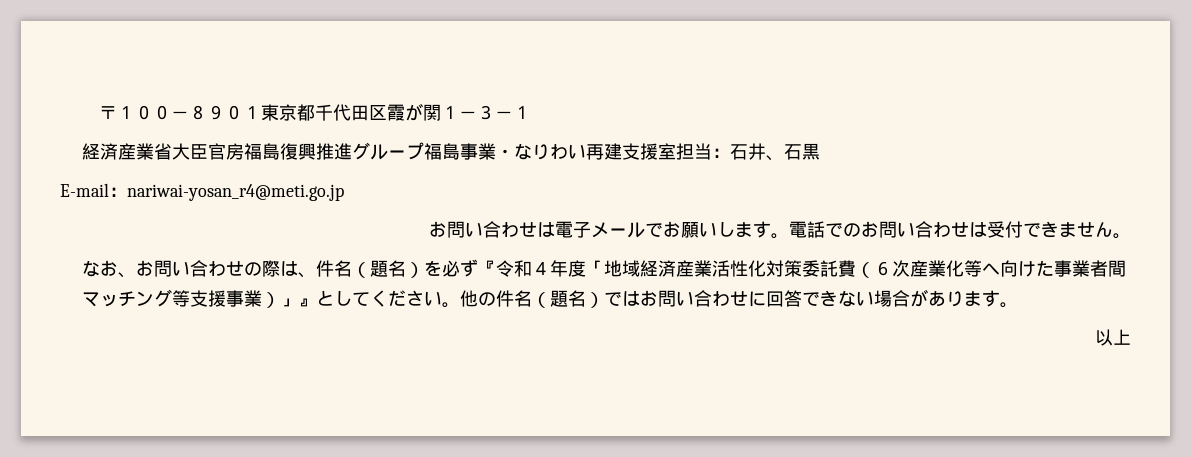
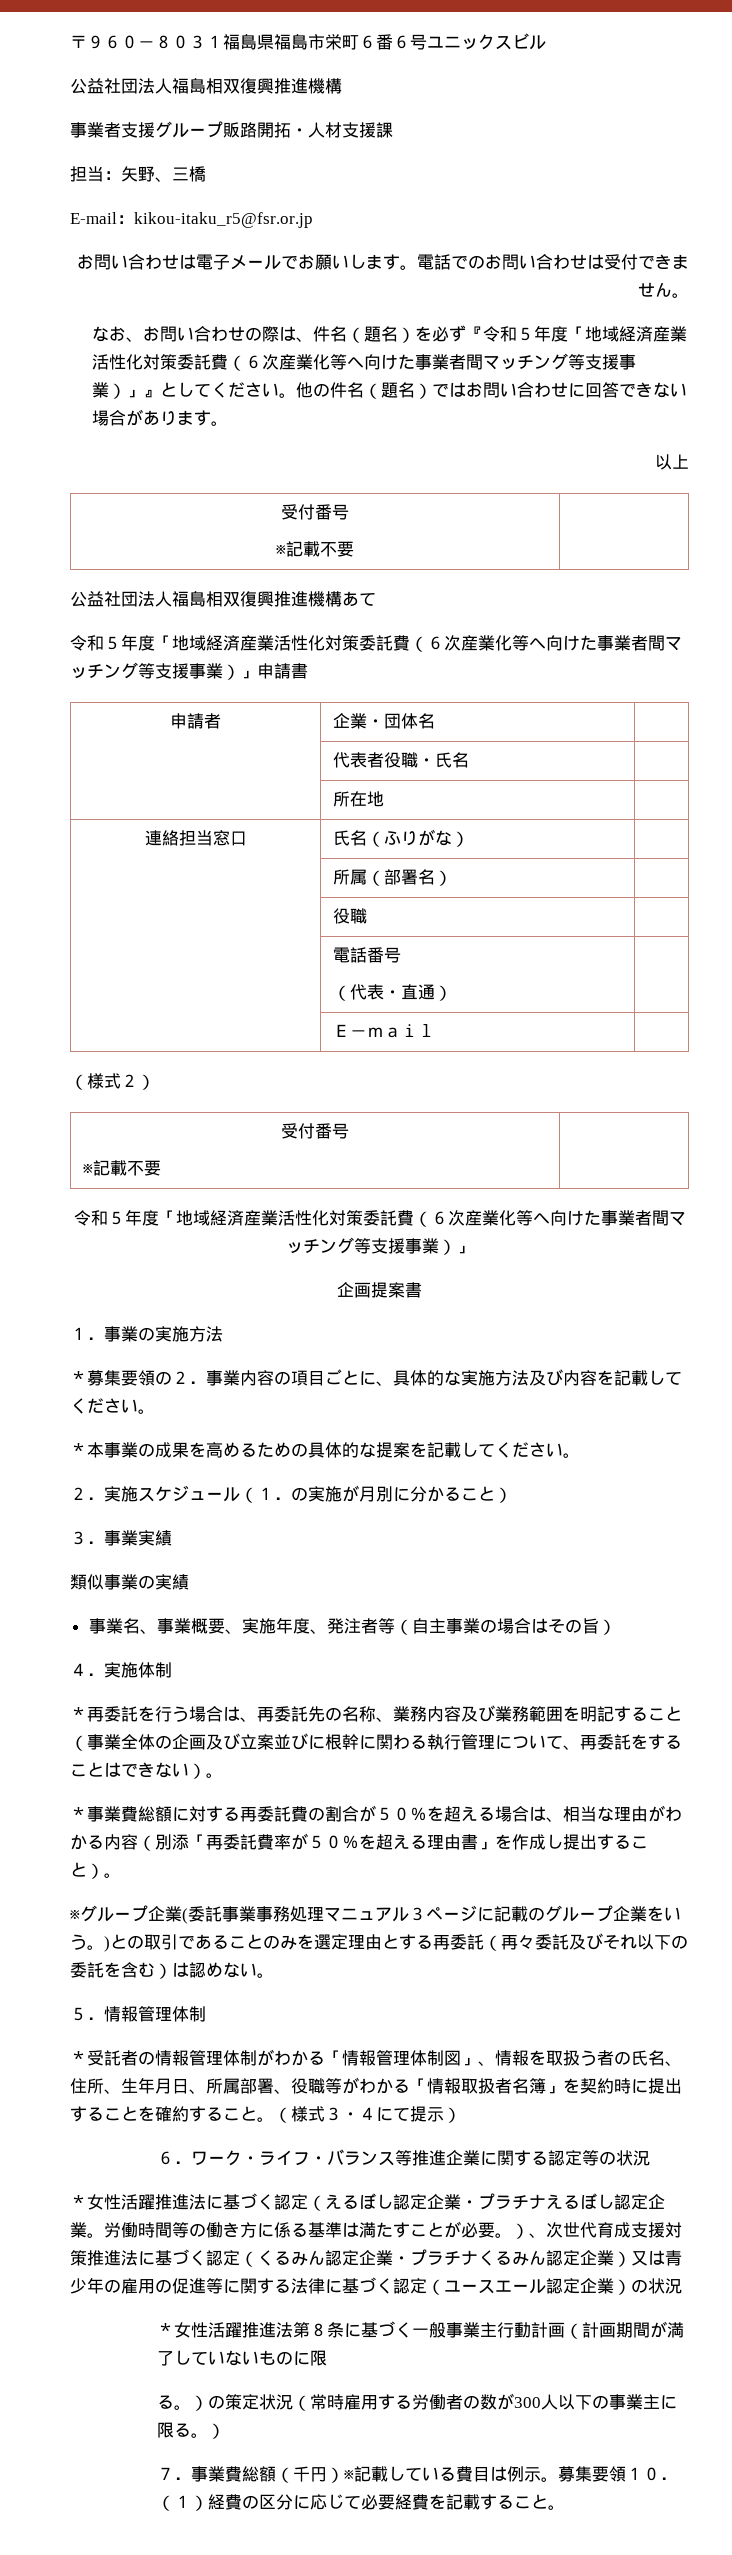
- 〒１００－８９０１東京都千代田区霞が関１－３－１
- 経済産業省大臣官房福島復興推進グループ福島事業・なりわい再建支援室担当：石井、石黒
+ 〒９６０－８０３１福島県福島市栄町６番６号ユニックスビル
+ 公益社団法人福島相双復興推進機構
+ 事業者支援グループ販路開拓・人材支援課
+ 担当：矢野、三橋
- E-mail：nariwai-yosan_r4@meti.go.jp
+ E-mail：kikou-itaku_r5@fsr.or.jp
- なお、お問い合わせの際は、件名（題名）を必ず『令和４年度「地域経済産業活性化対策委託費（６次産業化等へ向けた事業者間マッチング等支援事業）」』としてください。
+ なお、お問い合わせの際は、件名（題名）を必ず『令和５年度「地域経済産業活性化対策委託費（６次産業化等へ向けた事業者間マッチング等支援事業）」』としてください。
  以上
+ 受付番号
+ ※記載不要 |
+ 公益社団法人福島相双復興推進機構あて
+ 令和５年度「地域経済産業活性化対策委託費（６次産業化等へ向けた事業者間マッチング等支援事業）」申請書
+ 申請者 | 企業・団体名 |
+ | 代表者役職・氏名 |
+ | 所在地 |
+ 連絡担当窓口 | 氏名（ふりがな） |
+ | 所属（部署名） |
+ | 役職 |
+ | 電話番号
+ （代表・直通） |
+ | Ｅ－ｍａｉｌ |
+ （様式２）
+ 受付番号
+ ※記載不要 |
+ 令和５年度「地域経済産業活性化対策委託費（６次産業化等へ向けた事業者間マッチング等支援事業）」
+ 企画提案書
+ １．事業の実施方法
+ ＊募集要領の２．事業内容の項目ごとに、具体的な実施方法及び内容を記載してください。
+ ＊本事業の成果を高めるための具体的な提案を記載してください。
+ ２．実施スケジュール（１．の実施が月別に分かること）
+ ３．事業実績
+ 類似事業の実績
+ 事業名、事業概要、実施年度、発注者等（自主事業の場合はその旨）
+ ４．実施体制
+ ＊再委託を行う場合は、再委託先の名称、業務内容及び業務範囲を明記すること（事業全体の企画及び立案並びに根幹に関わる執行管理について、再委託をすることはできない）。
+ ＊事業費総額に対する再委託費の割合が５０％を超える場合は、相当な理由がわかる内容（別添「再委託費率が５０％を超える理由書」を作成し提出すること）。
+ ※グループ企業(委託事業事務処理マニュアル３ページに記載のグループ企業をいう。)との取引であることのみを選定理由とする再委託（再々委託及びそれ以下の委託を含む）は認めない。
+ ５．情報管理体制
+ ＊受託者の情報管理体制がわかる「情報管理体制図」、情報を取扱う者の氏名、住所、生年月日、所属部署、役職等がわかる「情報取扱者名簿」を契約時に提出することを確約すること。（様式３・４にて提示）
+ ６．ワーク・ライフ・バランス等推進企業に関する認定等の状況
+ ＊女性活躍推進法に基づく認定（えるぼし認定企業・プラチナえるぼし認定企業。労働時間等の働き方に係る基準は満たすことが必要。）、次世代育成支援対策推進法に基づく認定（くるみん認定企業・プラチナくるみん認定企業）又は青少年の雇用の促進等に関する法律に基づく認定（ユースエール認定企業）の状況
+ ＊女性活躍推進法第８条に基づく一般事業主行動計画（計画期間が満了していないものに限
+ る。）の策定状況（常時雇用する労働者の数が300人以下の事業主に限る。）
+ ７．事業費総額（千円）※記載している費目は例示。募集要領１０．（１）経費の区分に応じて必要経費を記載すること。

